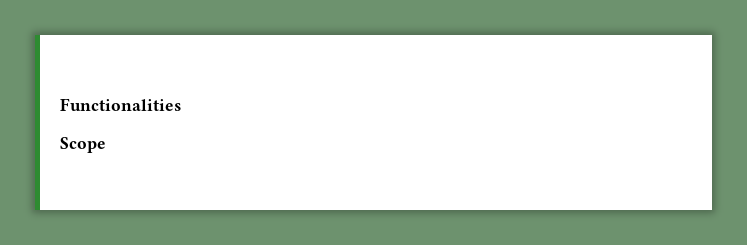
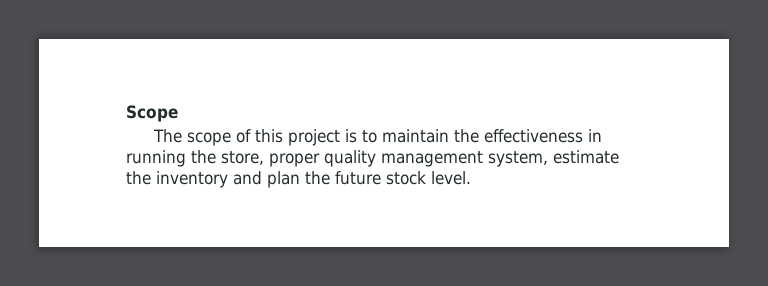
- Functionalities
  Scope
+ The scope of this project is to maintain the effectiveness in running the store, proper quality management system, estimate the inventory and plan the future stock level.

